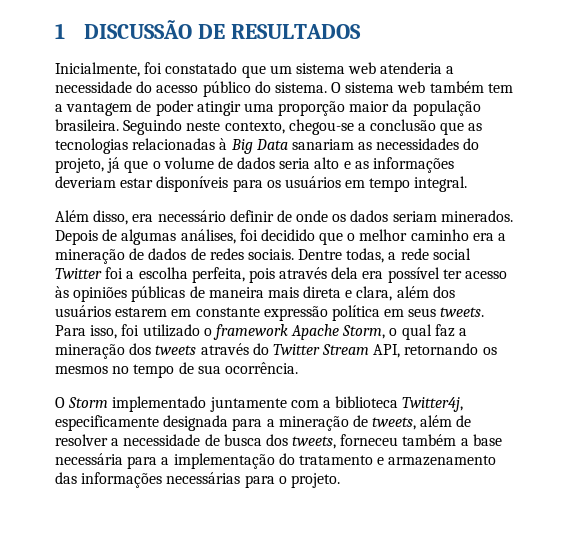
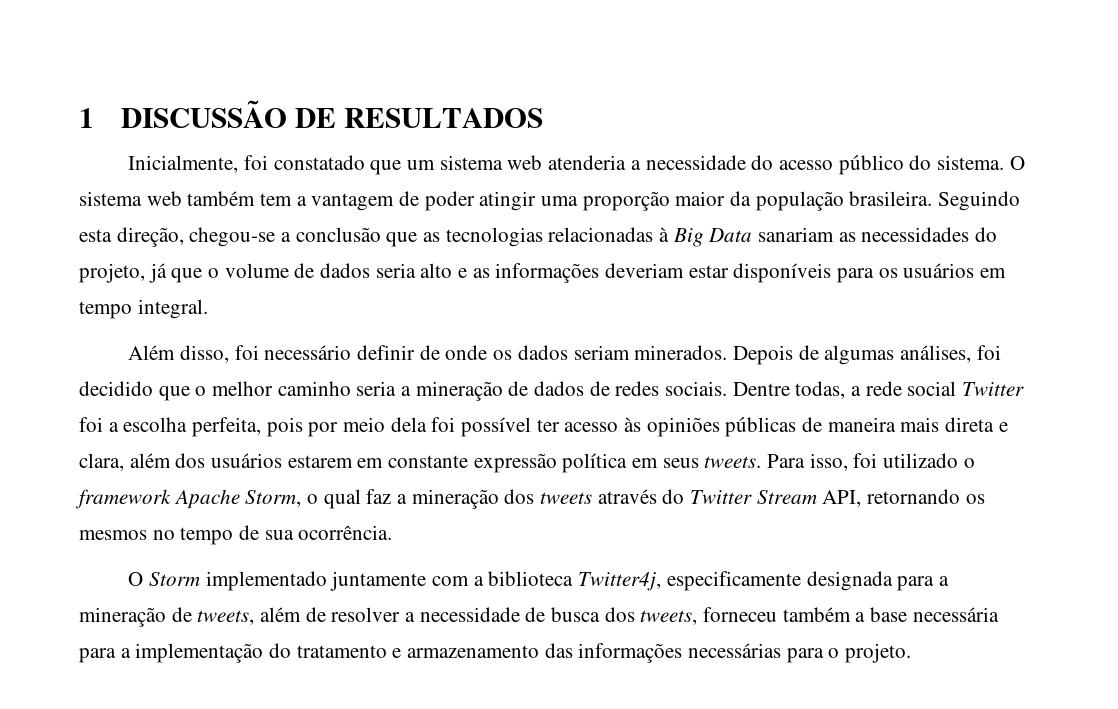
- Seguindo neste contexto, chegou-se a conclusão que as tecnologias relacionadas à Big Data sanariam as necessidades do projeto, já que o volume de dados seria alto e as informações deveriam estar disponíveis para os usuários em tempo integral.
+ Seguindo esta direção, chegou-se a conclusão que as tecnologias relacionadas à Big Data sanariam as necessidades do projeto, já que o volume de dados seria alto e as informações deveriam estar disponíveis para os usuários em tempo integral.
- Além disso, era necessário definir de onde os dados seriam minerados.
+ Além disso, foi necessário definir de onde os dados seriam minerados.
- Depois de algumas análises, foi decidido que o melhor caminho era a mineração de dados de redes sociais.
+ Depois de algumas análises, foi decidido que o melhor caminho seria a mineração de dados de redes sociais.
- Dentre todas, a rede social Twitter foi a escolha perfeita, pois através dela era possível ter acesso às opiniões públicas de maneira mais direta e clara, além dos usuários estarem em constante expressão política em seus tweets.
+ Dentre todas, a rede social Twitter foi a escolha perfeita, pois por meio dela foi possível ter acesso às opiniões públicas de maneira mais direta e clara, além dos usuários estarem em constante expressão política em seus tweets.

